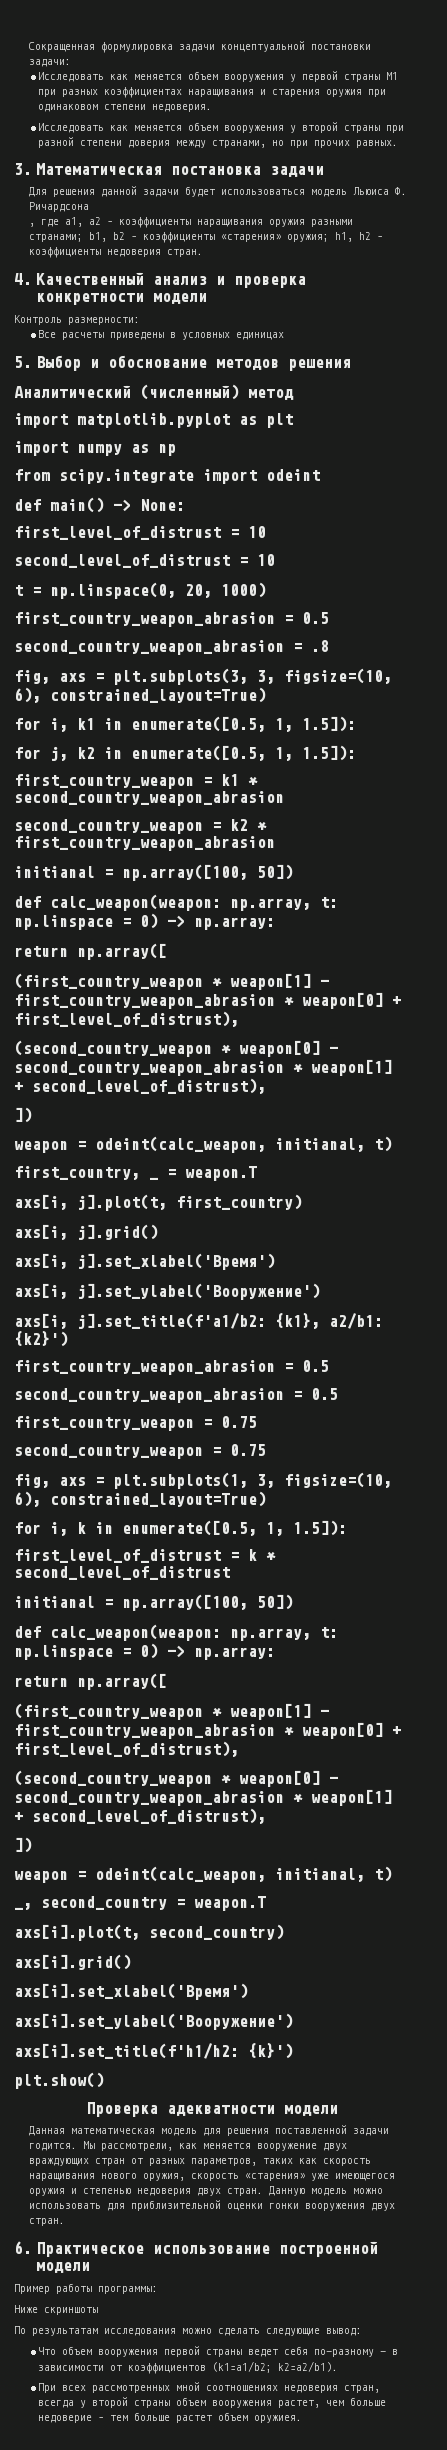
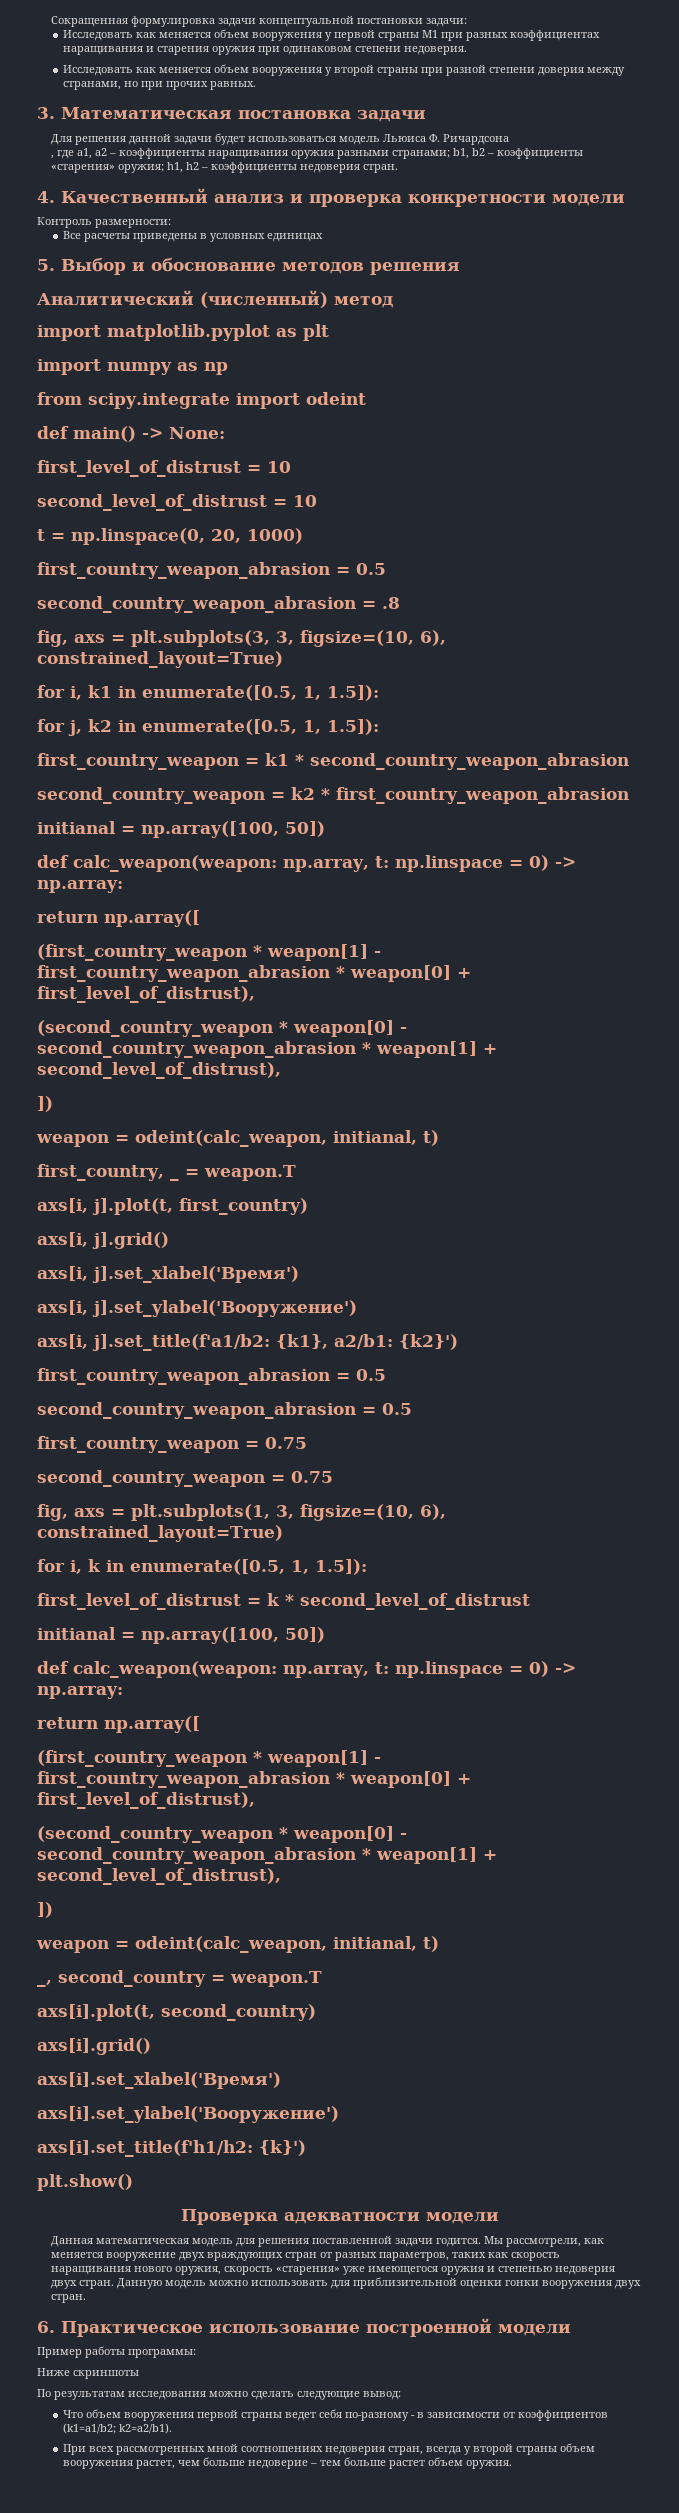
- При всех рассмотренных мной соотношениях недоверия стран, всегда у второй страны объем вооружения растет, чем больше недоверие – тем больше растет объем оружиея.
+ При всех рассмотренных мной соотношениях недоверия стран, всегда у второй страны объем вооружения растет, чем больше недоверие – тем больше растет объем оружия.

